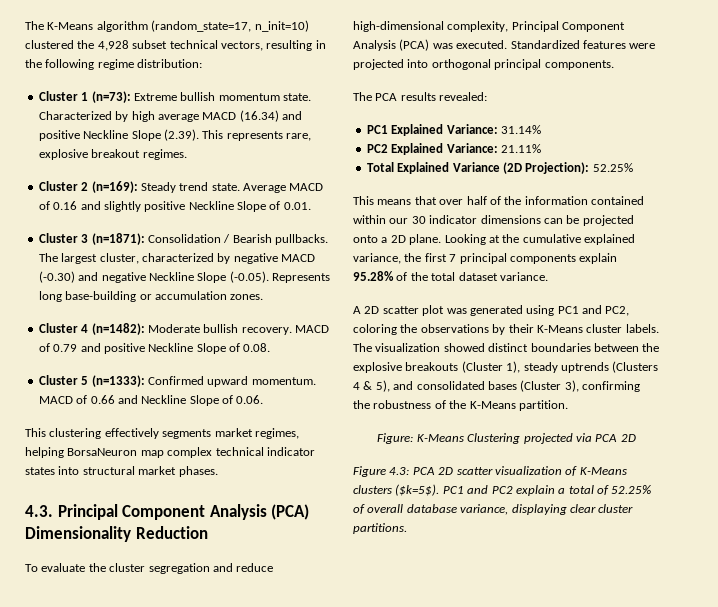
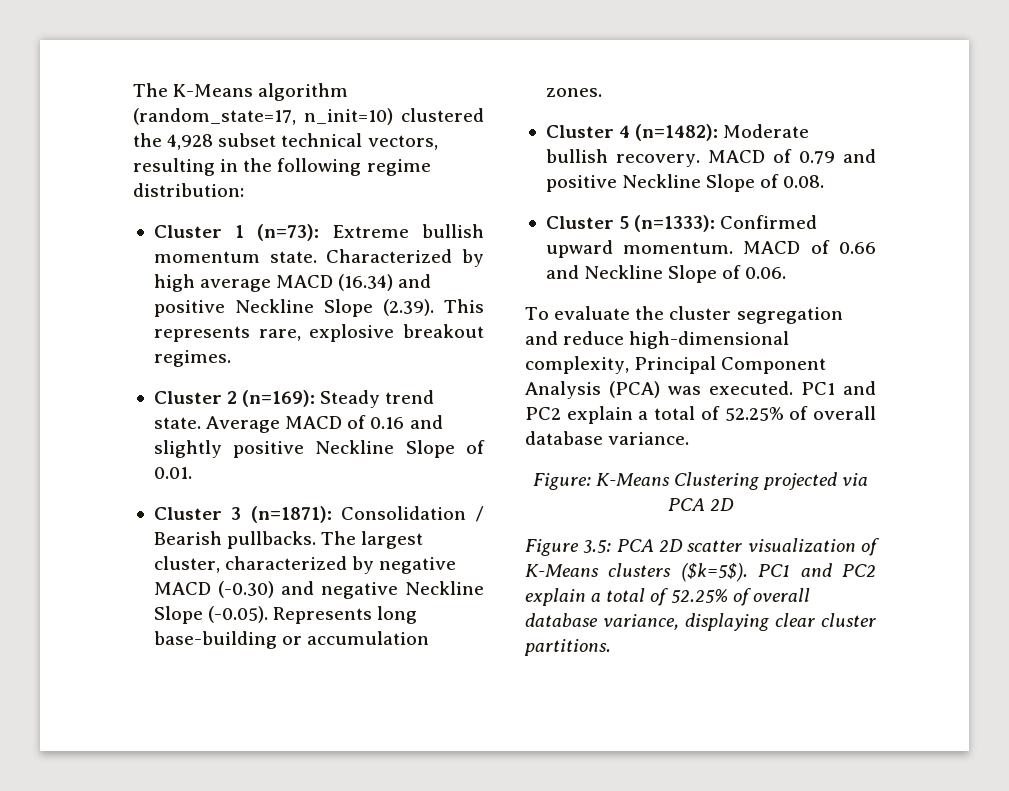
- This clustering effectively segments market regimes, helping BorsaNeuron map complex technical indicator states into structural market phases.
- 4.3. Principal Component Analysis (PCA) Dimensionality Reduction
- Standardized features were projected into orthogonal principal components.
- The PCA results revealed:
- PC1 Explained Variance: 31.14%
- PC2 Explained Variance: 21.11%
- Total Explained Variance (2D Projection): 52.25%
- This means that over half of the information contained within our 30 indicator dimensions can be projected onto a 2D plane. Looking at the cumulative explained variance, the first 7 principal components explain 95.28% of the total dataset variance.
- A 2D scatter plot was generated using PC1 and PC2, coloring the observations by their K-Means cluster labels. The visualization showed distinct boundaries between the explosive breakouts (Cluster 1), steady uptrends (Clusters 4 & 5), and consolidated bases (Cluster 3), confirming the robustness of the K-Means partition.
+ PC1 and PC2 explain a total of 52.25% of overall database variance.
- Figure 4.3: PCA 2D scatter visualization of K-Means clusters ($k=5$).
+ Figure 3.5: PCA 2D scatter visualization of K-Means clusters ($k=5$).

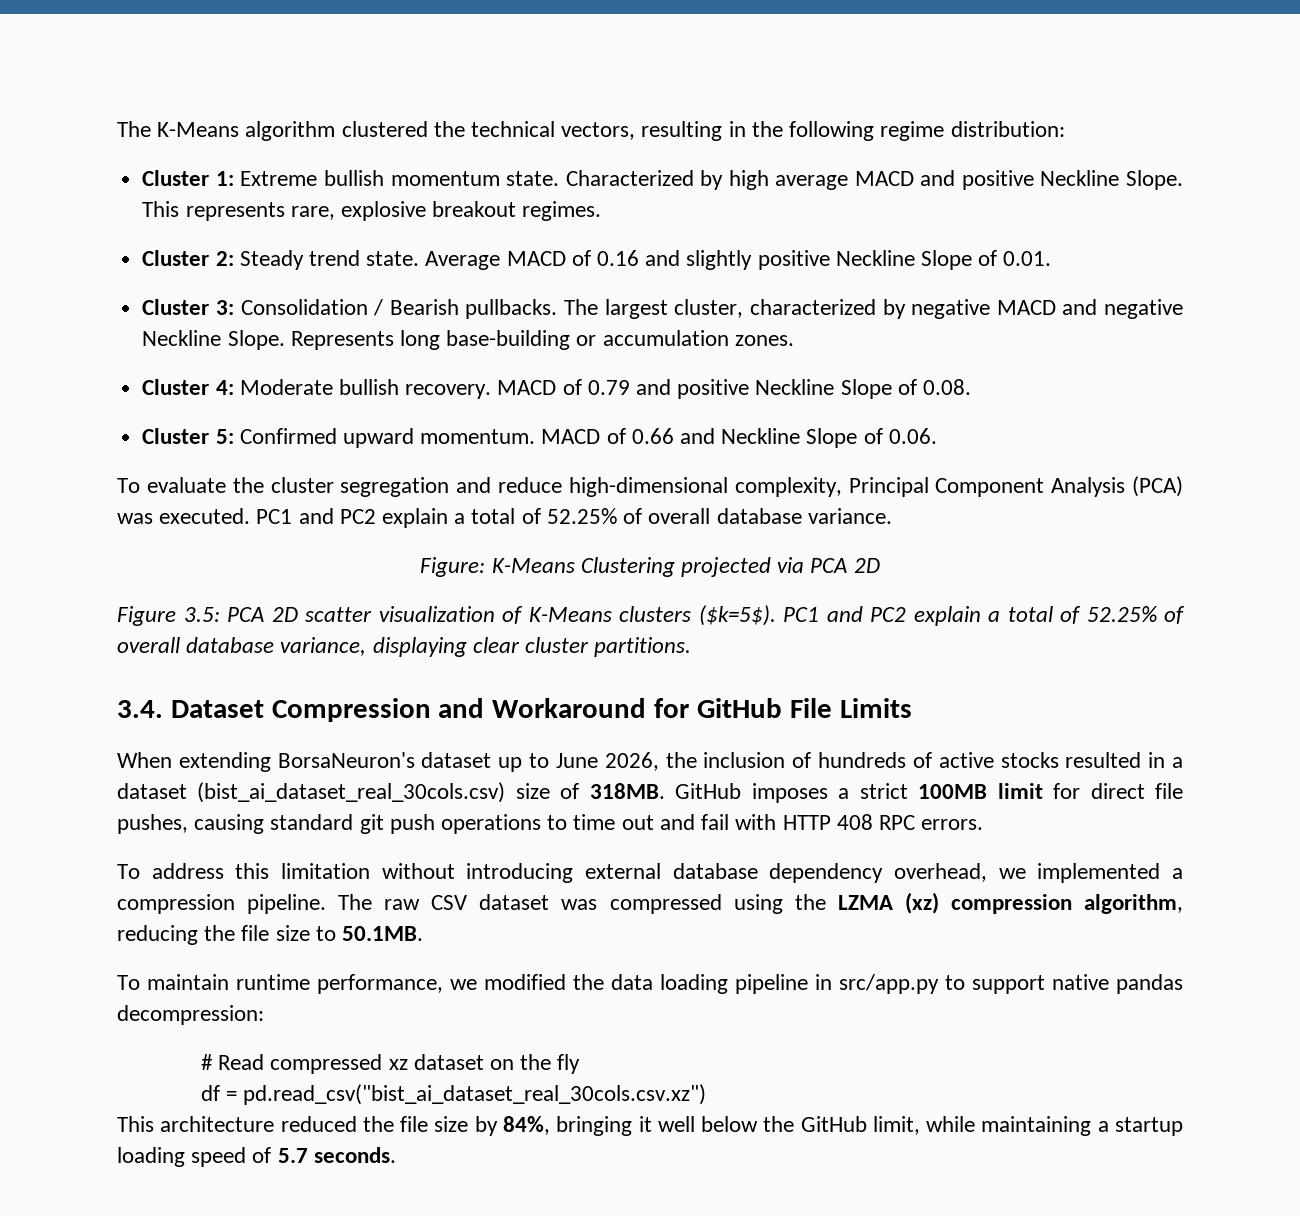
- The K-Means algorithm (random_state=17, n_init=10) clustered the 4,928 subset technical vectors, resulting in the following regime distribution:
+ The K-Means algorithm clustered the technical vectors, resulting in the following regime distribution:
- Cluster 1 (n=73): Extreme bullish momentum state.
+ Cluster 1: Extreme bullish momentum state.
- Characterized by high average MACD (16.34) and positive Neckline Slope (2.39). This represents rare, explosive breakout regimes.
+ Characterized by high average MACD and positive Neckline Slope. This represents rare, explosive breakout regimes.
- Cluster 2 (n=169): Steady trend state.
+ Cluster 2: Steady trend state.
- Cluster 3 (n=1871): Consolidation / Bearish pullbacks.
+ Cluster 3: Consolidation / Bearish pullbacks.
- The largest cluster, characterized by negative MACD (-0.30) and negative Neckline Slope (-0.05). Represents long base-building or accumulation zones.
+ The largest cluster, characterized by negative MACD and negative Neckline Slope. Represents long base-building or accumulation zones.
- Cluster 4 (n=1482): Moderate bullish recovery.
+ Cluster 4: Moderate bullish recovery.
- Cluster 5 (n=1333): Confirmed upward momentum.
+ Cluster 5: Confirmed upward momentum.
+ 3.4. Dataset Compression and Workaround for GitHub File Limits
+ When extending BorsaNeuron's dataset up to June 2026, the inclusion of hundreds of active stocks resulted in a dataset (bist_ai_dataset_real_30cols.csv) size of 318MB. GitHub imposes a strict 100MB limit for direct file pushes, causing standard git push operations to time out and fail with HTTP 408 RPC errors.
+ To address this limitation without introducing external database dependency overhead, we implemented a compression pipeline. The raw CSV dataset was compressed using the LZMA (xz) compression algorithm, reducing the file size to 50.1MB.
+ To maintain runtime performance, we modified the data loading pipeline in src/app.py to support native pandas decompression:
+ # Read compressed xz dataset on the fly
+ df = pd.read_csv("bist_ai_dataset_real_30cols.csv.xz")
+ This architecture reduced the file size by 84%, bringing it well below the GitHub limit, while maintaining a startup loading speed of 5.7 seconds.

